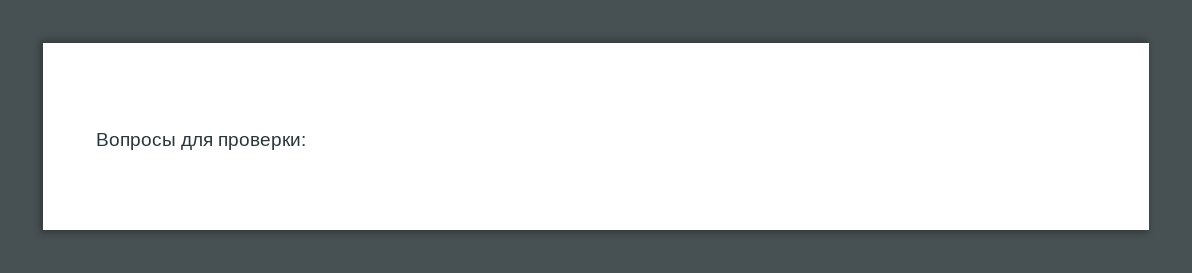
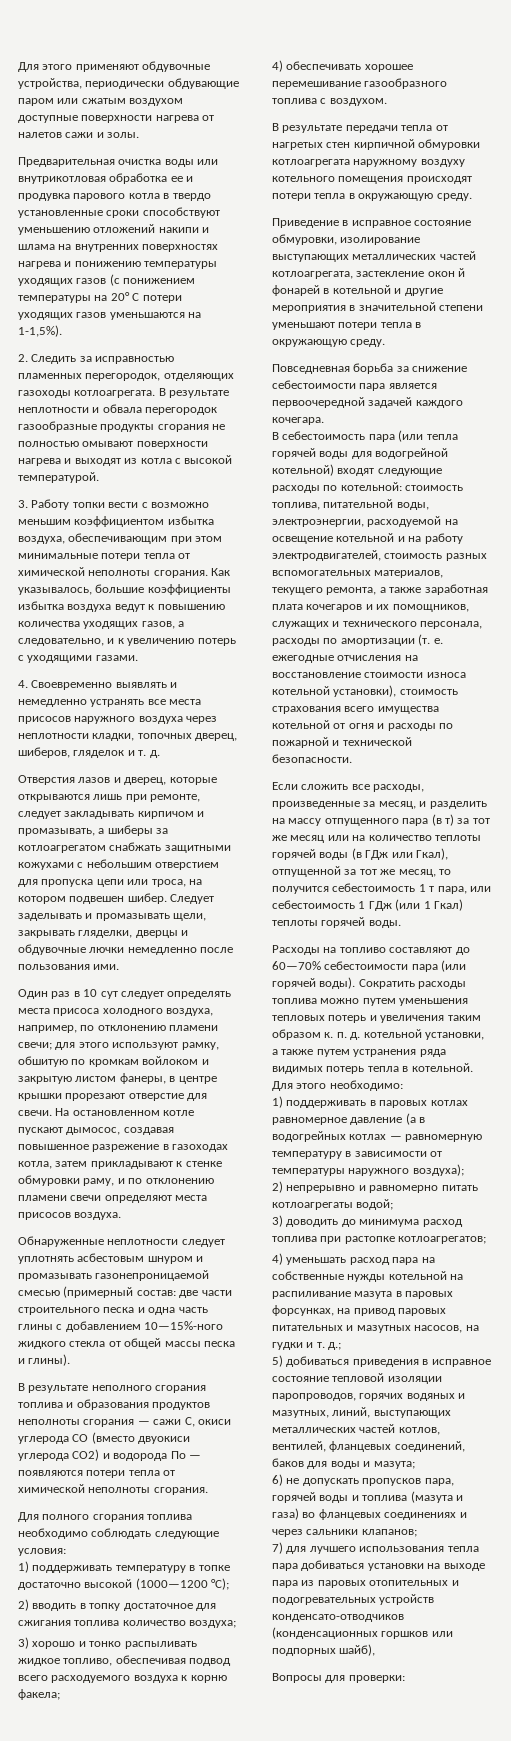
+ Для этого применяют обдувочные устройства, периодически обдувающие паром или сжатым воздухом доступные поверхности нагрева от налетов сажи и золы.
+ Предварительная очистка воды или внутрикотловая обработка ее и продувка парового котла в твердо установленные сроки способствуют уменьшению отложений накипи и шлама на внутренних поверхностях нагрева и понижению температуры уходящих газов (с понижением температуры на 20° С потери уходящих газов уменьшаются на 1-1,5%).
+ 2. Следить за исправностью пламенных перегородок, отделяющих газоходы котлоагрегата. В результате неплотности и обвала перегородок газообразные продукты сгорания не полностью омывают поверхности нагрева и выходят из котла с высокой температурой.
+ 3. Работу топки вести с возможно меньшим коэффициентом избытка воздуха, обеспечивающим при этом минимальные потери тепла от химической неполноты сгорания. Как указывалось, большие коэффициенты избытка воздуха ведут к повышению количества уходящих газов, а следовательно, и к увеличению потерь с уходящими газами.
+ 4. Своевременно выявлять и немедленно устранять все места присосов наружного воздуха через неплотности кладки, топочных дверец, шиберов, гляделок и т. д.
+ Отверстия лазов и дверец, которые открываются лишь при ремонте, следует закладывать кирпичом и промазывать, а шиберы за котлоагрегатом снабжать защитными кожухами с небольшим отверстием для пропуска цепи или троса, на котором подвешен шибер. Следует заделывать и промазывать щели, закрывать гляделки, дверцы и обдувочные лючки немедленно после пользования ими.
+ Один раз в 10 сут следует определять места присоса холодного воздуха, например, по отклонению пламени свечи; для этого используют рамку, обшитую по кромкам войлоком и закрытую листом фанеры, в центре крышки прорезают отверстие для свечи. На остановленном котле пускают дымосос, создавая повышенное разрежение в газоходах котла, затем прикладывают к стенке обмуровки раму, и по отклонению пламени свечи определяют места присосов воздуха.
+ Обнаруженные неплотности следует уплотнять асбестовым шнуром и промазывать газонепроницаемой смесью (примерный состав: две части строительного песка и одна часть глины с добавлением 10—15%-ного жидкого стекла от общей массы песка и глины).
+ В результате неполного сгорания топлива и образования продуктов неполноты сгорания — сажи С, окиси углерода СО (вместо двуокиси углерода СО2) и водорода По — появляются потери тепла от химической неполноты сгорания.
+ Для полного сгорания топлива необходимо соблюдать следующие условия:
+ 1) поддерживать температуру в топке достаточно высокой (1000—1200 °С);
+ 2) вводить в топку достаточное для сжигания топлива количество воздуха;
+ 3) хорошо и тонко распыливать жидкое топливо, обеспечивая подвод всего расходуемого воздуха к корню факела;
+ 4) обеспечивать хорошее перемешивание газообразного топлива с воздухом.
+ В результате передачи тепла от нагретых стен кирпичной обмуровки котлоагрегата наружному воздуху котельного помещения происходят потери тепла в окружающую среду.
+ Приведение в исправное состояние обмуровки, изолирование выступающих металлических частей котлоагрегата, застекление окон й фонарей в котельной и другие мероприятия в значительной степени уменьшают потери тепла в окружающую среду.
+ Повседневная борьба за снижение себестоимости пара является первоочередной задачей каждого кочегара.
+ В себестоимость пара (или тепла горячей воды для водогрейной котельной) входят следующие расходы по котельной: стоимость топлива, питательной воды, электроэнергии, расходуемой на освещение котельной и на работу электродвигателей, стоимость разных вспомогательных материалов, текущего ремонта, а также заработная плата кочегаров и их помощников, служащих и технического персонала, расходы по амортизации (т. е. ежегодные отчисления на восстановление стоимости износа котельной установки), стоимость страхования всего имущества котельной от огня и расходы по пожарной и технической безопасности.
+ Если сложить все расходы, произведенные за месяц, и разделить на массу отпущенного пара (в т) за тот же месяц или на количество теплоты горячей воды (в ГДж или Гкал), отпущенной за тот же месяц, то получится себестоимость 1 т пара, или себестоимость 1 ГДж (или 1 Гкал) теплоты горячей воды.
+ Расходы на топливо составляют до 60—70% себестоимости пара (или горячей воды). Сократить расходы топлива можно путем уменьшения тепловых потерь и увеличения таким образом к. п. д. котельной установки, а также путем устранения ряда видимых потерь тепла в котельной. Для этого необходимо:
+ 1) поддерживать в паровых котлах равномерное давление (а в водогрейных котлах — равномерную температуру в зависимости от температуры наружного воздуха);
+ 2) непрерывно и равномерно питать котлоагрегаты водой;
+ 3) доводить до минимума расход топлива при растопке котлоагрегатов;
+ 4) уменьшать расход пара на собственные нужды котельной на распиливание мазута в паровых форсунках, на привод паровых питательных и мазутных насосов, на гудки и т. д.;
+ 5) добиваться приведения в исправное состояние тепловой изоляции паропроводов, горячих водяных и мазутных, линий, выступающих металлических частей котлов, вентилей, фланцевых соединений, баков для воды и мазута;
+ 6) не допускать пропусков пара, горячей воды и топлива (мазута и газа) во фланцевых соединениях и через сальники клапанов;
+ 7) для лучшего использования тепла пара добиваться установки на выходе пара из паровых отопительных и подогревательных устройств конденсато-отводчиков (конденсационных горшков или подпорных шайб),

